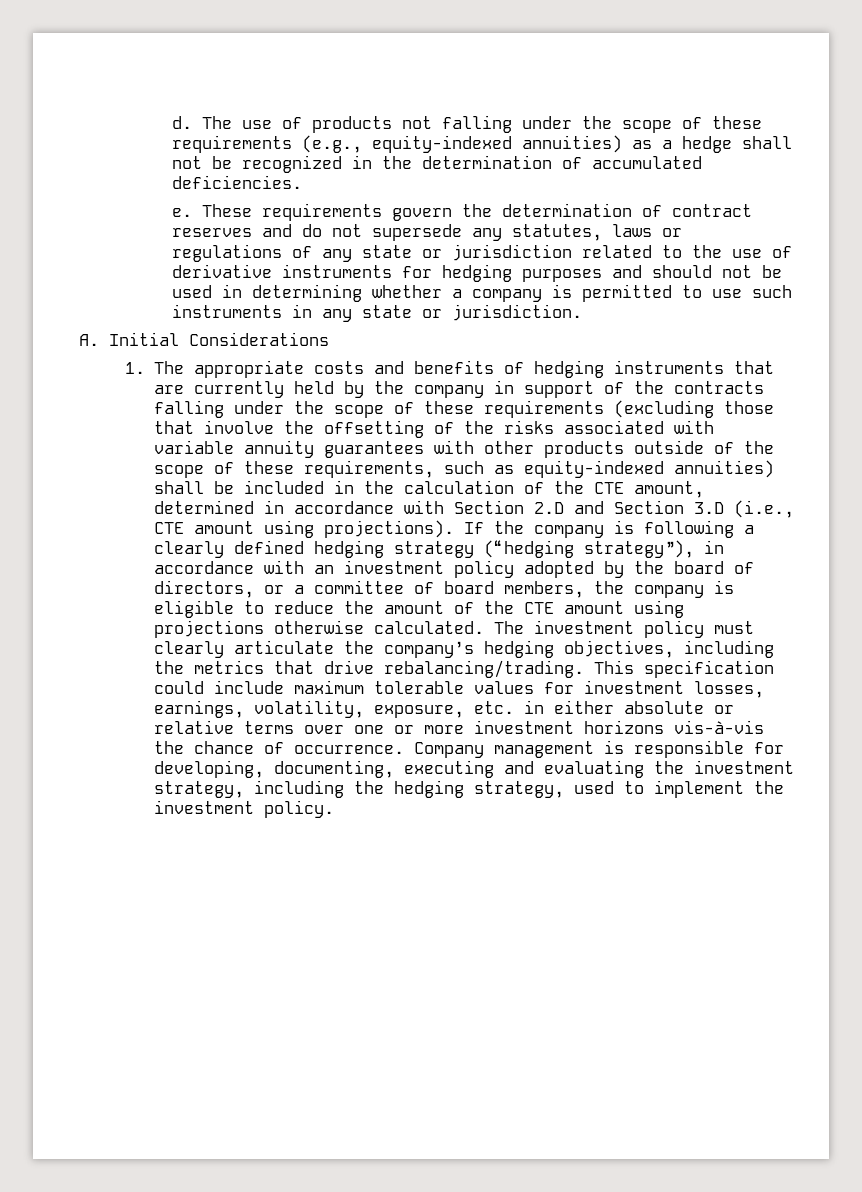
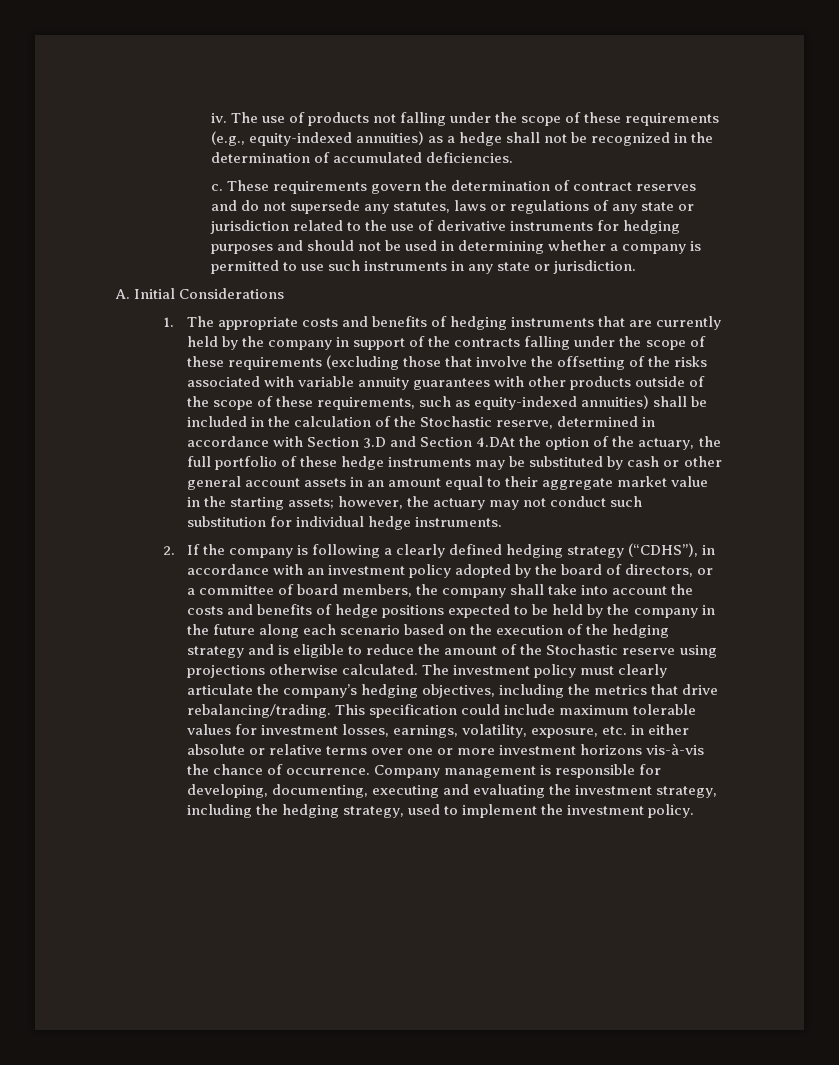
- d.
+ iv.
- e.
+ c.
- 1. The appropriate costs and benefits of hedging instruments that are currently held by the company in support of the contracts falling under the scope of these requirements (excluding those that involve the offsetting of the risks associated with variable annuity guarantees with other products outside of the scope of these requirements, such as equity-indexed annuities) shall be included in the calculation of the CTE amount, determined in accordance with Section 2.D and Section 3.D (i.e., CTE amount using projections). If the company is following a clearly defined hedging strategy (“hedging strategy”), in accordance with an investment policy adopted by the board of directors, or a committee of board members, the company is eligible to reduce the amount of the CTE amount using projections otherwise calculated.
+ 1. The appropriate costs and benefits of hedging instruments that are currently held by the company in support of the contracts falling under the scope of these requirements (excluding those that involve the offsetting of the risks associated with variable annuity guarantees with other products outside of the scope of these requirements, such as equity-indexed annuities) shall be included in the calculation of the Stochastic reserve, determined in accordance with Section 3.D and Section 4.DAt the option of the actuary, the full portfolio of these hedge instruments may be substituted by cash or other general account assets in an amount equal to their aggregate market value in the starting assets; however, the actuary may not conduct such substitution for individual hedge instruments.
+ 2. If the company is following a clearly defined hedging strategy (“CDHS”), in accordance with an investment policy adopted by the board of directors, or a committee of board members, the company shall take into account the costs and benefits of hedge positions expected to be held by the company in the future along each scenario based on the execution of the hedging strategy and is eligible to reduce the amount of the Stochastic reserve using projections otherwise calculated.

